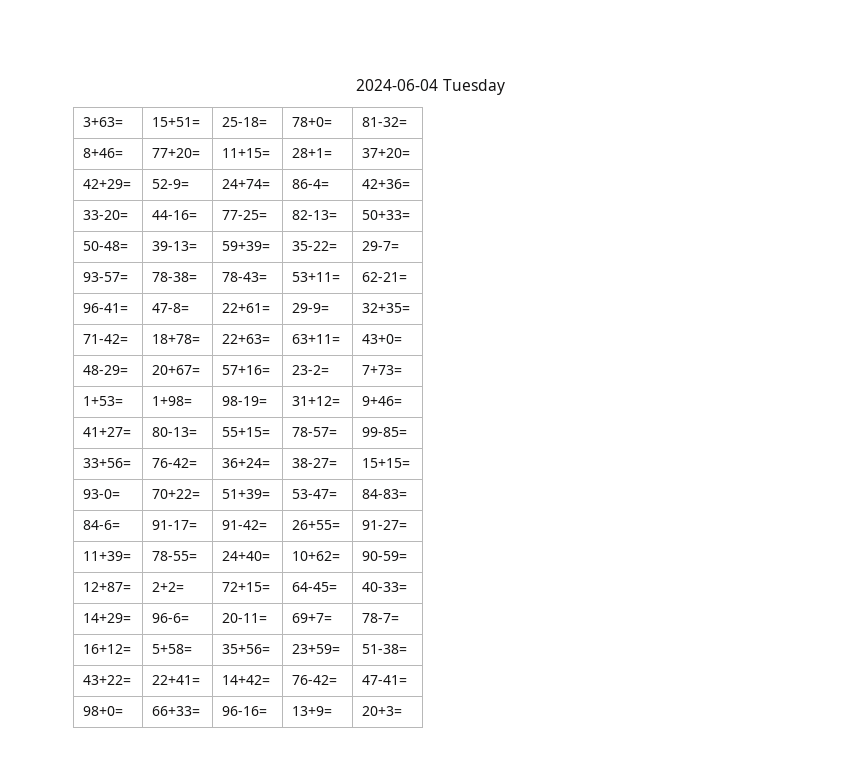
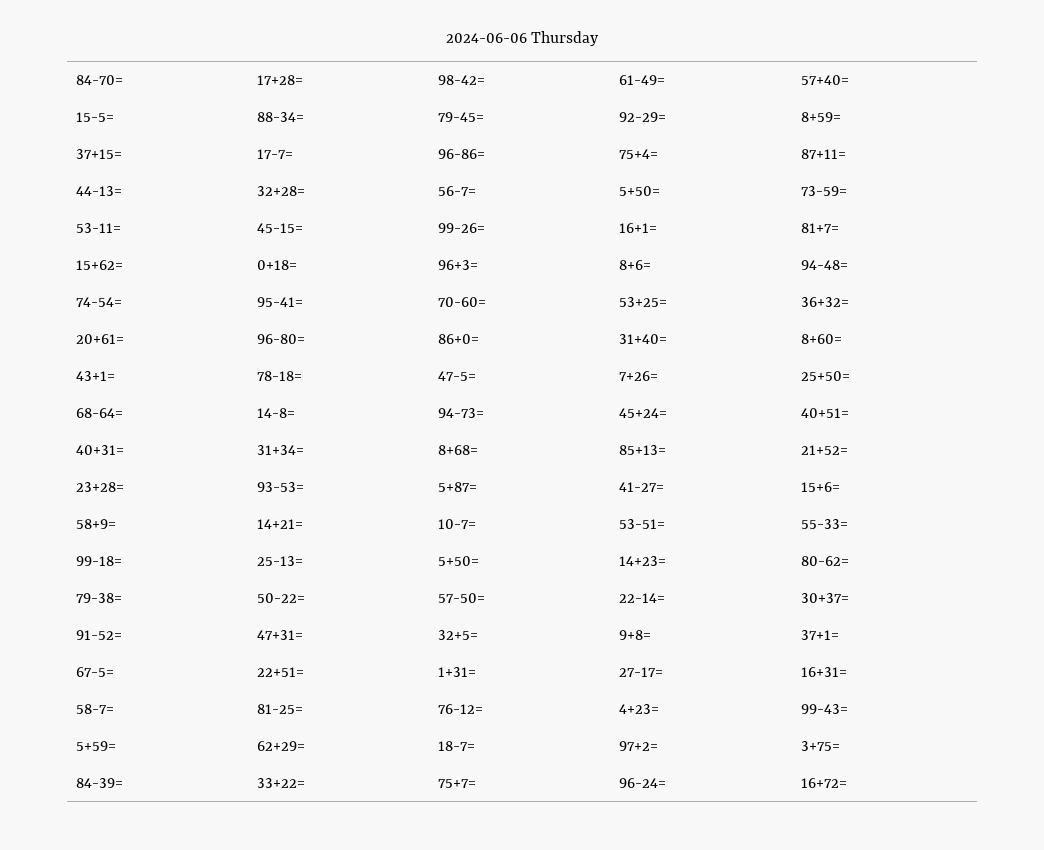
- 2024-06-04 Tuesday
- 3+63= | 15+51= | 25-18= | 78+0= | 81-32=
- 8+46= | 77+20= | 11+15= | 28+1= | 37+20=
- 42+29= | 52-9= | 24+74= | 86-4= | 42+36=
- 33-20= | 44-16= | 77-25= | 82-13= | 50+33=
- 50-48= | 39-13= | 59+39= | 35-22= | 29-7=
- 93-57= | 78-38= | 78-43= | 53+11= | 62-21=
- 96-41= | 47-8= | 22+61= | 29-9= | 32+35=
- 71-42= | 18+78= | 22+63= | 63+11= | 43+0=
- 48-29= | 20+67= | 57+16= | 23-2= | 7+73=
- 1+53= | 1+98= | 98-19= | 31+12= | 9+46=
- 41+27= | 80-13= | 55+15= | 78-57= | 99-85=
- 33+56= | 76-42= | 36+24= | 38-27= | 15+15=
- 93-0= | 70+22= | 51+39= | 53-47= | 84-83=
- 84-6= | 91-17= | 91-42= | 26+55= | 91-27=
- 11+39= | 78-55= | 24+40= | 10+62= | 90-59=
- 12+87= | 2+2= | 72+15= | 64-45= | 40-33=
- 14+29= | 96-6= | 20-11= | 69+7= | 78-7=
- 16+12= | 5+58= | 35+56= | 23+59= | 51-38=
- 43+22= | 22+41= | 14+42= | 76-42= | 47-41=
- 98+0= | 66+33= | 96-16= | 13+9= | 20+3=
+ 2024-06-06 Thursday
+ 84-70= | 17+28= | 98-42= | 61-49= | 57+40=
+ 15-5= | 88-34= | 79-45= | 92-29= | 8+59=
+ 37+15= | 17-7= | 96-86= | 75+4= | 87+11=
+ 44-13= | 32+28= | 56-7= | 5+50= | 73-59=
+ 53-11= | 45-15= | 99-26= | 16+1= | 81+7=
+ 15+62= | 0+18= | 96+3= | 8+6= | 94-48=
+ 74-54= | 95-41= | 70-60= | 53+25= | 36+32=
+ 20+61= | 96-80= | 86+0= | 31+40= | 8+60=
+ 43+1= | 78-18= | 47-5= | 7+26= | 25+50=
+ 68-64= | 14-8= | 94-73= | 45+24= | 40+51=
+ 40+31= | 31+34= | 8+68= | 85+13= | 21+52=
+ 23+28= | 93-53= | 5+87= | 41-27= | 15+6=
+ 58+9= | 14+21= | 10-7= | 53-51= | 55-33=
+ 99-18= | 25-13= | 5+50= | 14+23= | 80-62=
+ 79-38= | 50-22= | 57-50= | 22-14= | 30+37=
+ 91-52= | 47+31= | 32+5= | 9+8= | 37+1=
+ 67-5= | 22+51= | 1+31= | 27-17= | 16+31=
+ 58-7= | 81-25= | 76-12= | 4+23= | 99-43=
+ 5+59= | 62+29= | 18-7= | 97+2= | 3+75=
+ 84-39= | 33+22= | 75+7= | 96-24= | 16+72=

